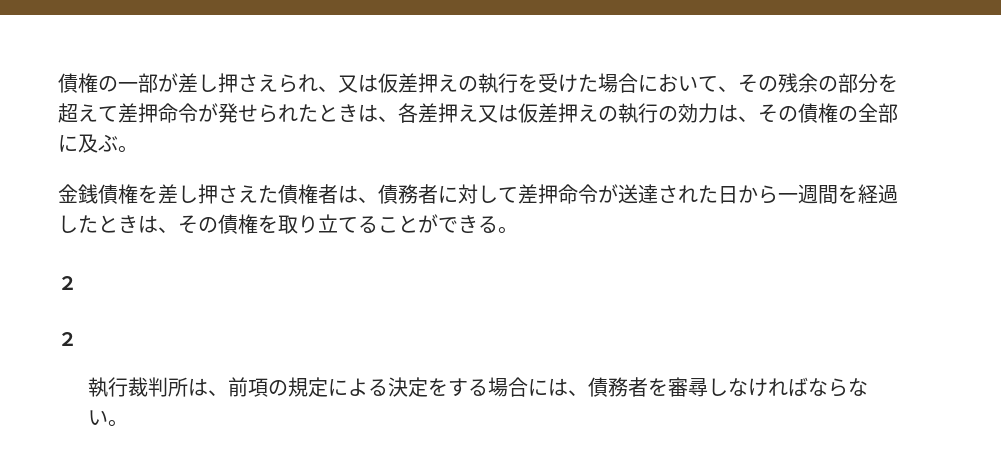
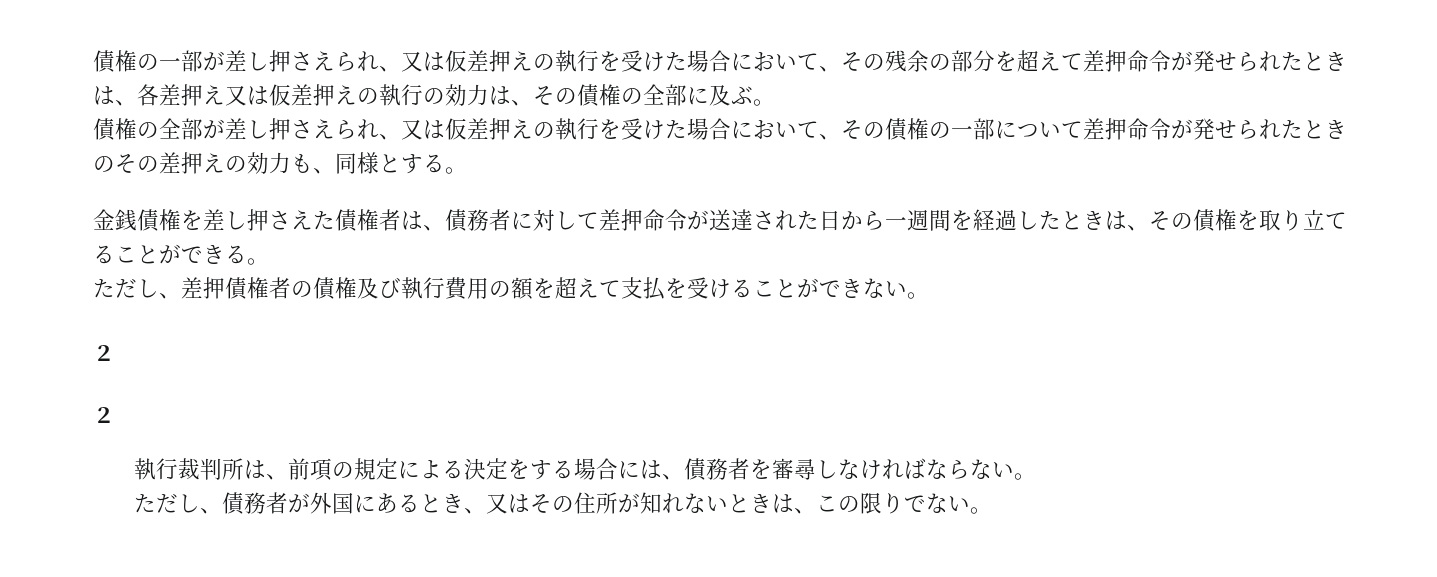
+ 債権の全部が差し押さえられ、又は仮差押えの執行を受けた場合において、その債権の一部について差押命令が発せられたときのその差押えの効力も、同様とする。
+ ただし、差押債権者の債権及び執行費用の額を超えて支払を受けることができない。
+ ただし、債務者が外国にあるとき、又はその住所が知れないときは、この限りでない。

